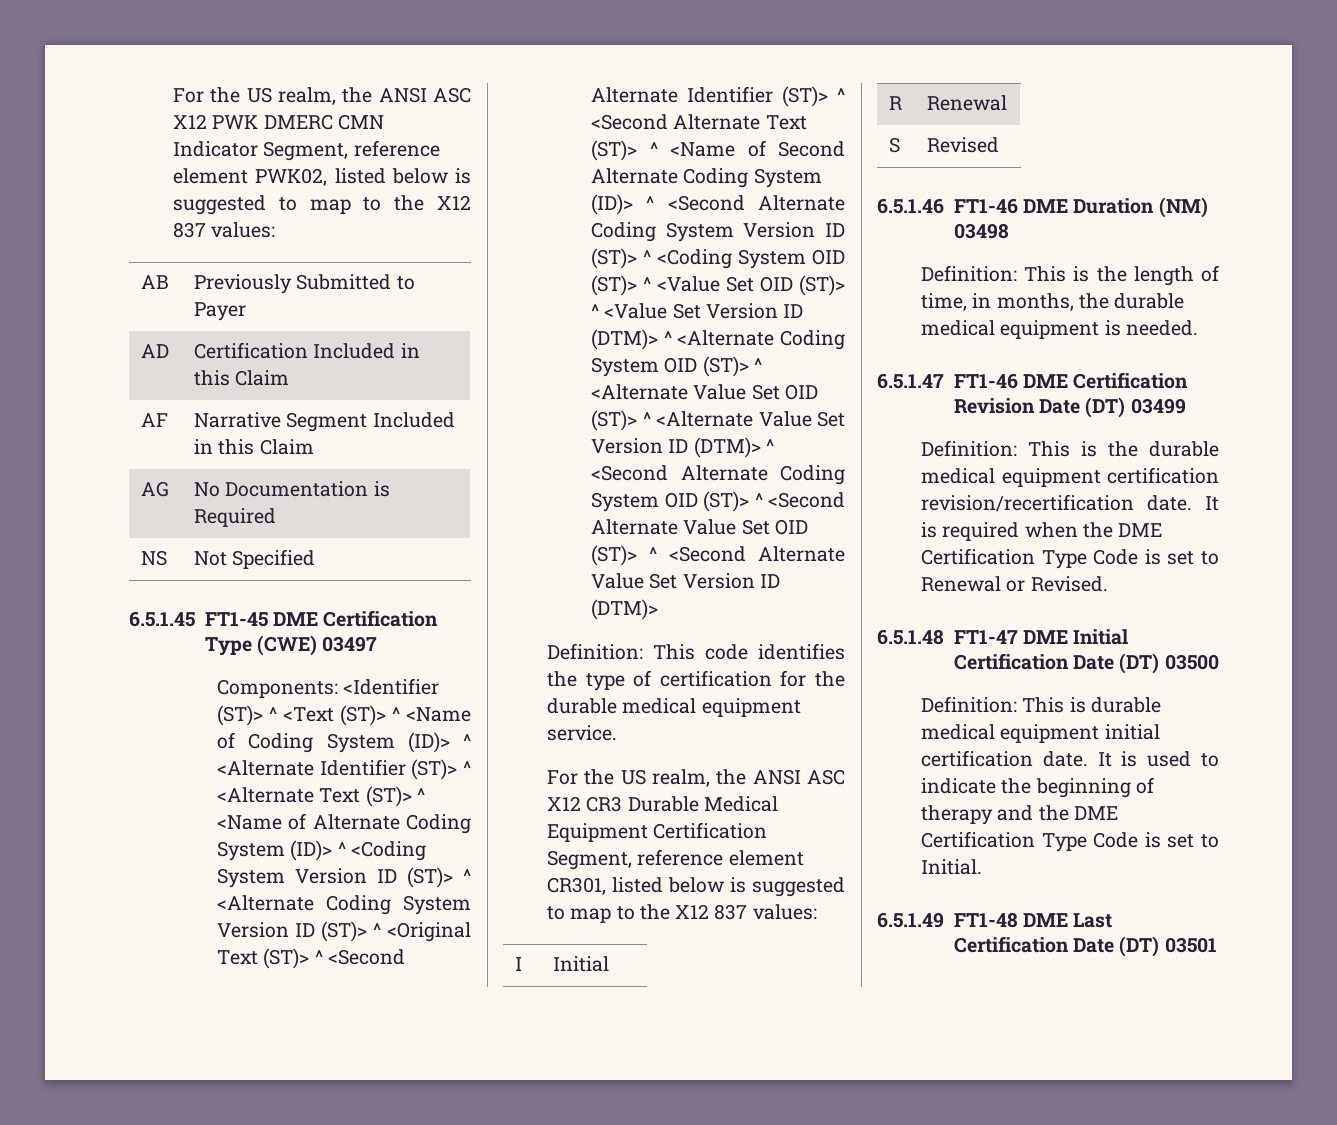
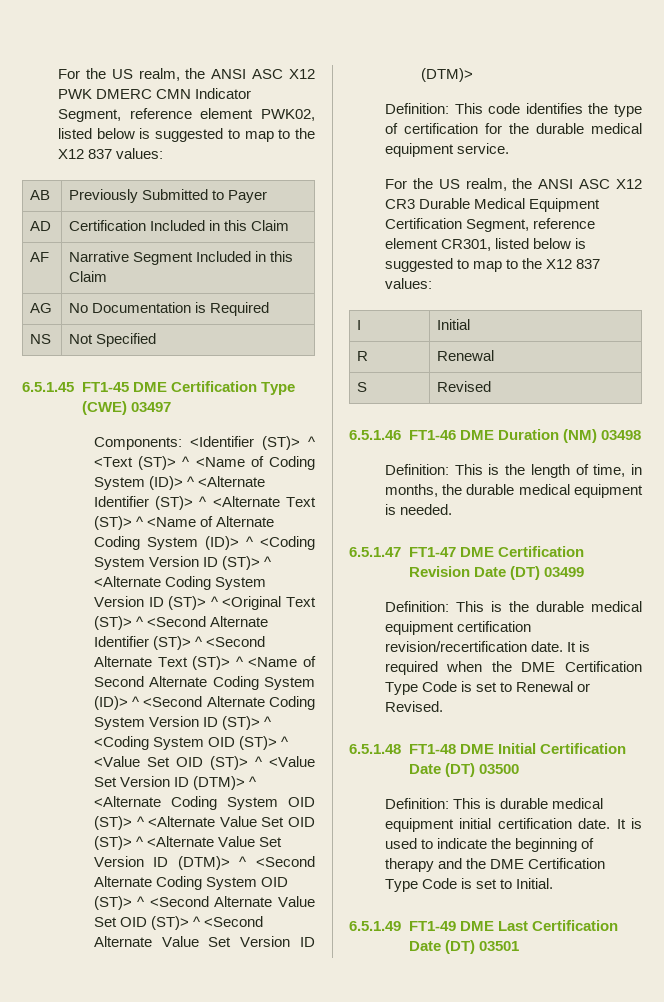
- 6.5.1.47 FT1-46 DME Certification Revision Date (DT) 03499
+ 6.5.1.47 FT1-47 DME Certification Revision Date (DT) 03499
- 6.5.1.48 FT1-47 DME Initial Certification Date (DT) 03500
+ 6.5.1.48 FT1-48 DME Initial Certification Date (DT) 03500
- 6.5.1.49 FT1-48 DME Last Certification Date (DT) 03501
+ 6.5.1.49 FT1-49 DME Last Certification Date (DT) 03501

